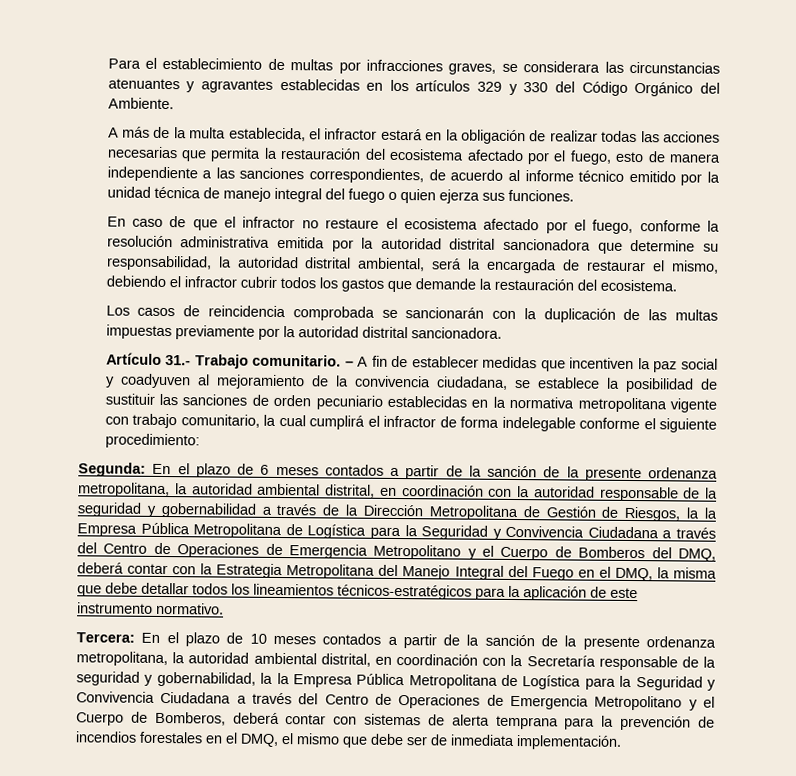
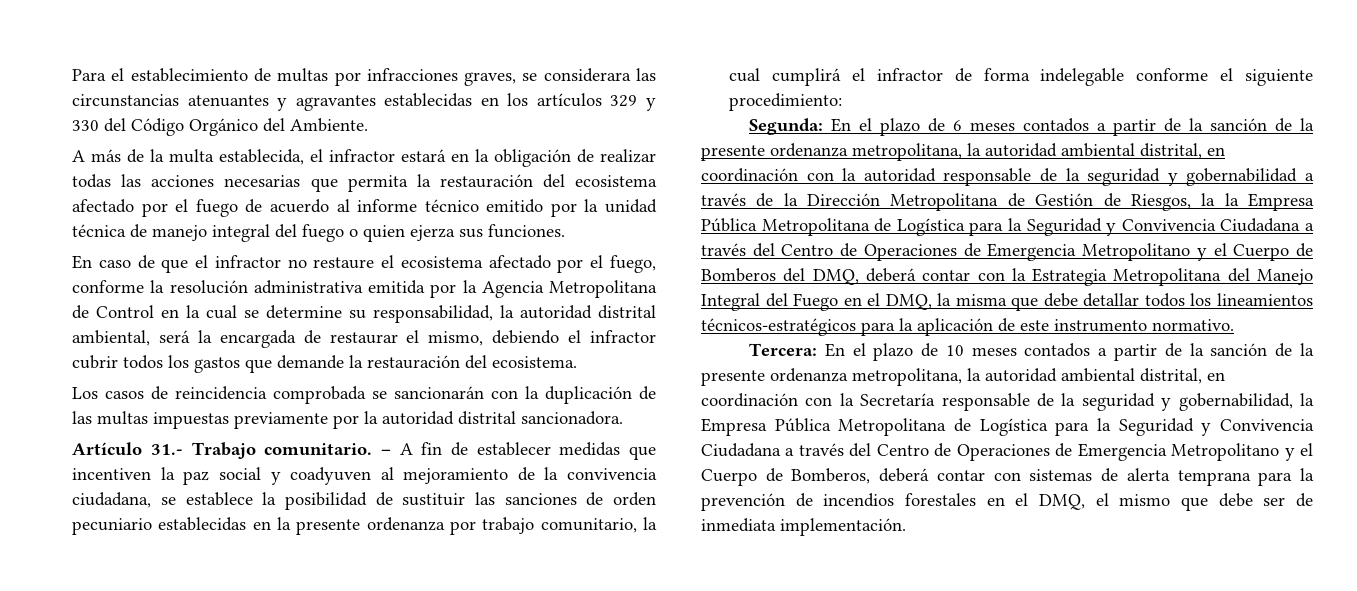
- A más de la multa establecida, el infractor estará en la obligación de realizar todas las acciones necesarias que permita la restauración del ecosistema afectado por el fuego, esto de manera independiente a las sanciones correspondientes, de acuerdo al informe técnico emitido por la unidad técnica de manejo integral del fuego o quien ejerza sus funciones.
+ A más de la multa establecida, el infractor estará en la obligación de realizar todas las acciones necesarias que permita la restauración del ecosistema afectado por el fuego de acuerdo al informe técnico emitido por la unidad técnica de manejo integral del fuego o quien ejerza sus funciones.
- En caso de que el infractor no restaure el ecosistema afectado por el fuego, conforme la resolución administrativa emitida por la autoridad distrital sancionadora que determine su responsabilidad, la autoridad distrital ambiental, será la encargada de restaurar el mismo, debiendo el infractor cubrir todos los gastos que demande la restauración del ecosistema.
+ En caso de que el infractor no restaure el ecosistema afectado por el fuego, conforme la resolución administrativa emitida por la Agencia Metropolitana de Control en la cual se determine su responsabilidad, la autoridad distrital ambiental, será la encargada de restaurar el mismo, debiendo el infractor cubrir todos los gastos que demande la restauración del ecosistema.
- – A fin de establecer medidas que incentiven la paz social y coadyuven al mejoramiento de la convivencia ciudadana, se establece la posibilidad de sustituir las sanciones de orden pecuniario establecidas en la normativa metropolitana vigente con trabajo comunitario, la cual cumplirá el infractor de forma indelegable conforme el siguiente procedimiento:
+ – A fin de establecer medidas que incentiven la paz social y coadyuven al mejoramiento de la convivencia ciudadana, se establece la posibilidad de sustituir las sanciones de orden pecuniario establecidas en la presente ordenanza por trabajo comunitario, la cual cumplirá el infractor de forma indelegable conforme el siguiente procedimiento:
- En el plazo de 10 meses contados a partir de la sanción de la presente ordenanza metropolitana, la autoridad ambiental distrital, en coordinación con la Secretaría responsable de la seguridad y gobernabilidad, la la Empresa Pública Metropolitana de Logística para la Seguridad y Convivencia Ciudadana a través del Centro de Operaciones de Emergencia Metropolitano y el Cuerpo de Bomberos, deberá contar con sistemas de alerta temprana para la prevención de incendios forestales en el DMQ, el mismo que debe ser de inmediata implementación.
+ En el plazo de 10 meses contados a partir de la sanción de la presente ordenanza metropolitana, la autoridad ambiental distrital, en coordinación con la Secretaría responsable de la seguridad y gobernabilidad, la Empresa Pública Metropolitana de Logística para la Seguridad y Convivencia Ciudadana a través del Centro de Operaciones de Emergencia Metropolitano y el Cuerpo de Bomberos, deberá contar con sistemas de alerta temprana para la prevención de incendios forestales en el DMQ, el mismo que debe ser de inmediata implementación.

